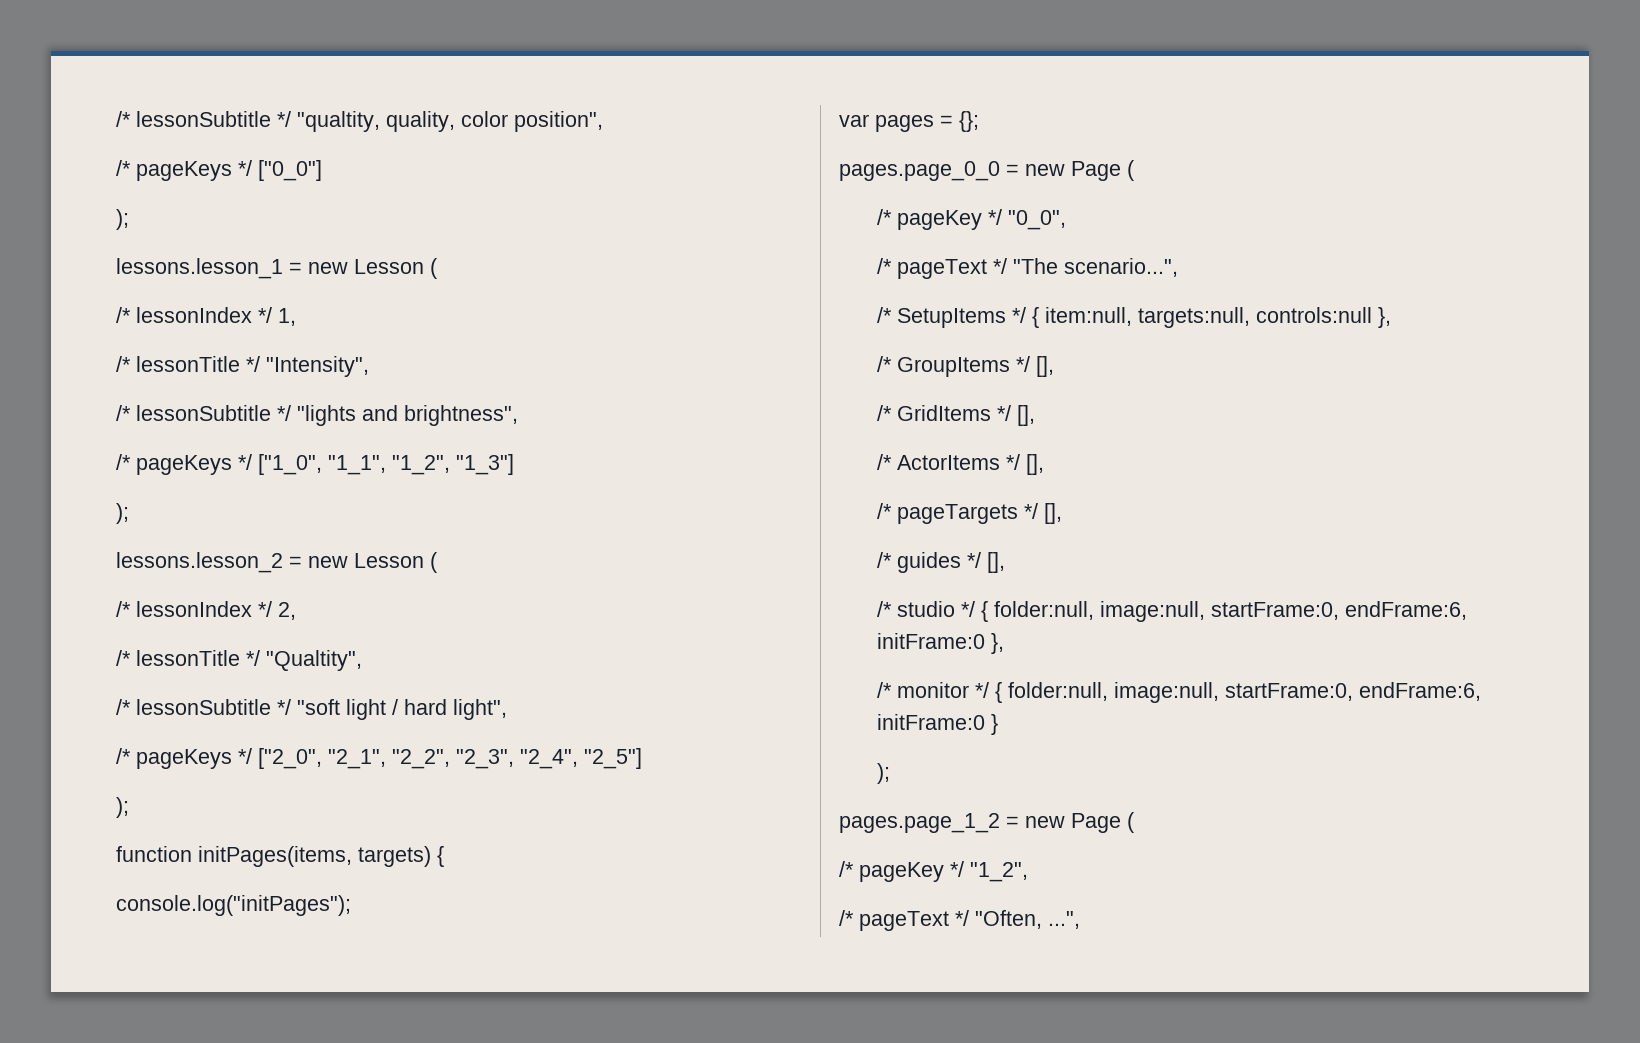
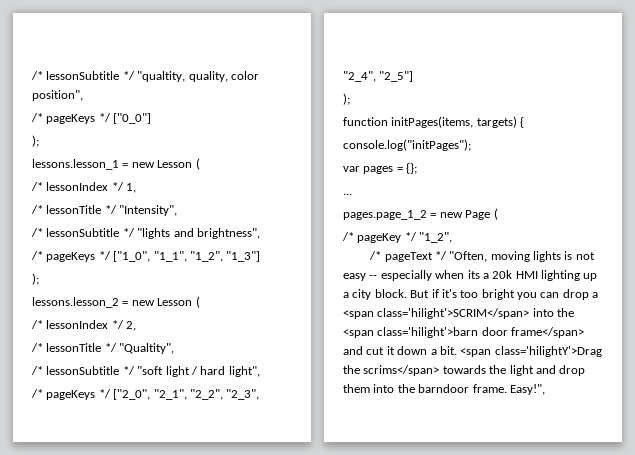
- pages.page_0_0 = new Page (
- /* pageKey */ "0_0",
- /* pageText */ "The scenario...",
- /* SetupItems */ { item:null, targets:null, controls:null },
- /* GroupItems */ [],
- /* GridItems */ [],
- /* ActorItems */ [],
- /* pageTargets */ [],
- /* guides */ [],
- /* studio */ { folder:null, image:null, startFrame:0, endFrame:6, initFrame:0 },
- /* monitor */ { folder:null, image:null, startFrame:0, endFrame:6, initFrame:0 }
- );
+ ...
- /* pageText */ "Often, ...",
+ /* pageText */ "Often, moving lights is not easy -- especially when its a 20k HMI lighting up a city block. But if it's too bright you can drop a <span class='hilight'>SCRIM</span> into the <span class='hilight'>barn door frame</span> and cut it down a bit. <span class='hilightY'>Drag the scrims</span> towards the light and drop them into the barndoor frame. Easy!",

